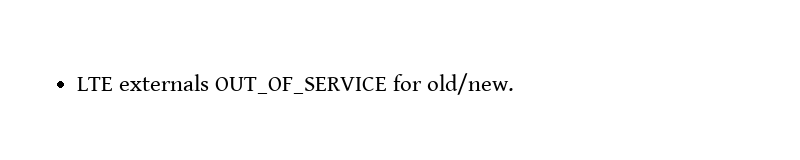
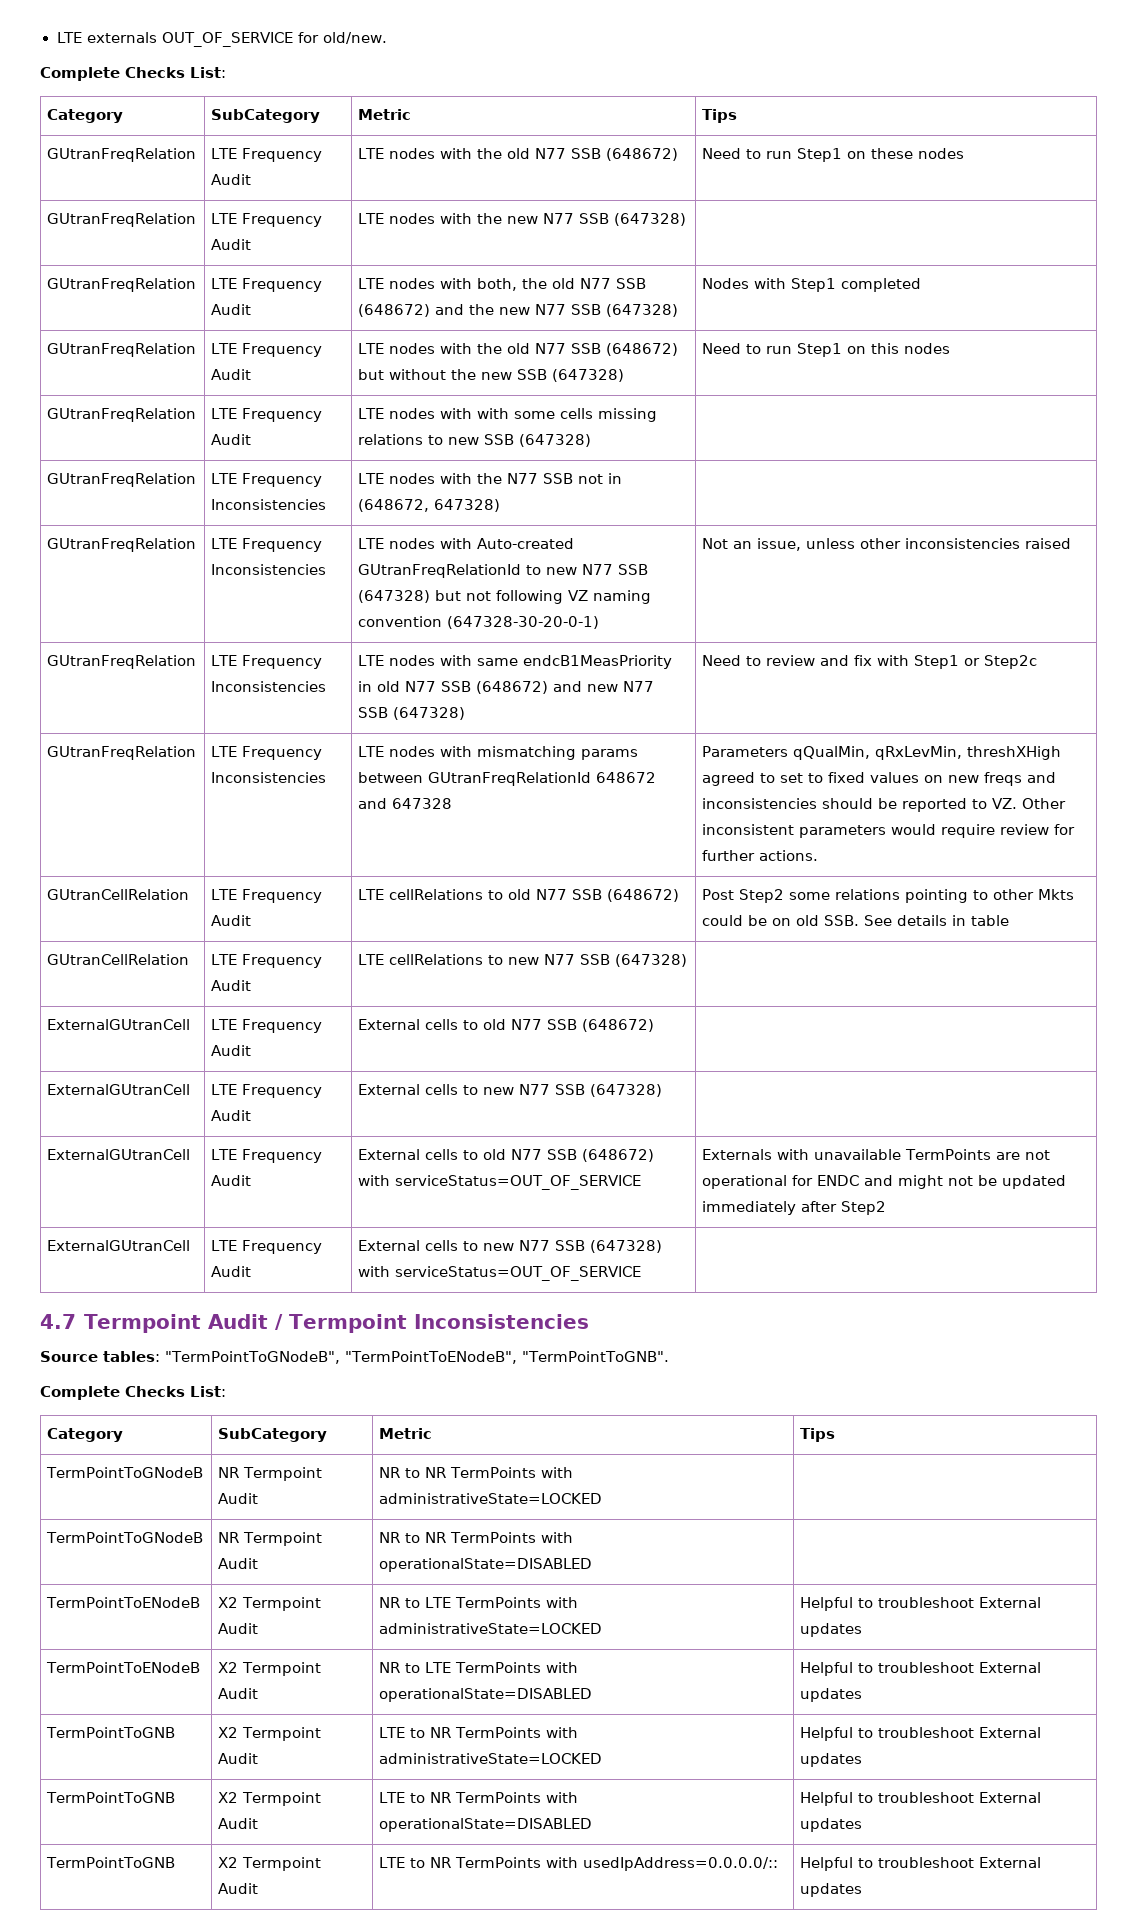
  LTE externals OUT_OF_SERVICE for old/new.
+ Complete Checks List:
+ Category | SubCategory | Metric | Tips
+ GUtranFreqRelation | LTE Frequency Audit | LTE nodes with the old N77 SSB (648672) | Need to run Step1 on these nodes
+ GUtranFreqRelation | LTE Frequency Audit | LTE nodes with the new N77 SSB (647328) |
+ GUtranFreqRelation | LTE Frequency Audit | LTE nodes with both, the old N77 SSB (648672) and the new N77 SSB (647328) | Nodes with Step1 completed
+ GUtranFreqRelation | LTE Frequency Audit | LTE nodes with the old N77 SSB (648672) but without the new SSB (647328) | Need to run Step1 on this nodes
+ GUtranFreqRelation | LTE Frequency Audit | LTE nodes with with some cells missing relations to new SSB (647328) |
+ GUtranFreqRelation | LTE Frequency Inconsistencies | LTE nodes with the N77 SSB not in (648672, 647328) |
+ GUtranFreqRelation | LTE Frequency Inconsistencies | LTE nodes with Auto-created GUtranFreqRelationId to new N77 SSB (647328) but not following VZ naming convention (647328-30-20-0-1) | Not an issue, unless other inconsistencies raised
+ GUtranFreqRelation | LTE Frequency Inconsistencies | LTE nodes with same endcB1MeasPriority in old N77 SSB (648672) and new N77 SSB (647328) | Need to review and fix with Step1 or Step2c
+ GUtranFreqRelation | LTE Frequency Inconsistencies | LTE nodes with mismatching params between GUtranFreqRelationId 648672 and 647328 | Parameters qQualMin, qRxLevMin, threshXHigh agreed to set to fixed values on new freqs and inconsistencies should be reported to VZ. Other inconsistent parameters would require review for further actions.
+ GUtranCellRelation | LTE Frequency Audit | LTE cellRelations to old N77 SSB (648672) | Post Step2 some relations pointing to other Mkts could be on old SSB. See details in table
+ GUtranCellRelation | LTE Frequency Audit | LTE cellRelations to new N77 SSB (647328) |
+ ExternalGUtranCell | LTE Frequency Audit | External cells to old N77 SSB (648672) |
+ ExternalGUtranCell | LTE Frequency Audit | External cells to new N77 SSB (647328) |
+ ExternalGUtranCell | LTE Frequency Audit | External cells to old N77 SSB (648672) with serviceStatus=OUT_OF_SERVICE | Externals with unavailable TermPoints are not operational for ENDC and might not be updated immediately after Step2
+ ExternalGUtranCell | LTE Frequency Audit | External cells to new N77 SSB (647328) with serviceStatus=OUT_OF_SERVICE |
+ 4.7 Termpoint Audit / Termpoint Inconsistencies
+ Source tables: "TermPointToGNodeB", "TermPointToENodeB", "TermPointToGNB".
+ Complete Checks List:
+ Category | SubCategory | Metric | Tips
+ TermPointToGNodeB | NR Termpoint Audit | NR to NR TermPoints with administrativeState=LOCKED |
+ TermPointToGNodeB | NR Termpoint Audit | NR to NR TermPoints with operationalState=DISABLED |
+ TermPointToENodeB | X2 Termpoint Audit | NR to LTE TermPoints with administrativeState=LOCKED | Helpful to troubleshoot External updates
+ TermPointToENodeB | X2 Termpoint Audit | NR to LTE TermPoints with operationalState=DISABLED | Helpful to troubleshoot External updates
+ TermPointToGNB | X2 Termpoint Audit | LTE to NR TermPoints with administrativeState=LOCKED | Helpful to troubleshoot External updates
+ TermPointToGNB | X2 Termpoint Audit | LTE to NR TermPoints with operationalState=DISABLED | Helpful to troubleshoot External updates
+ TermPointToGNB | X2 Termpoint Audit | LTE to NR TermPoints with usedIpAddress=0.0.0.0/:: | Helpful to troubleshoot External updates

